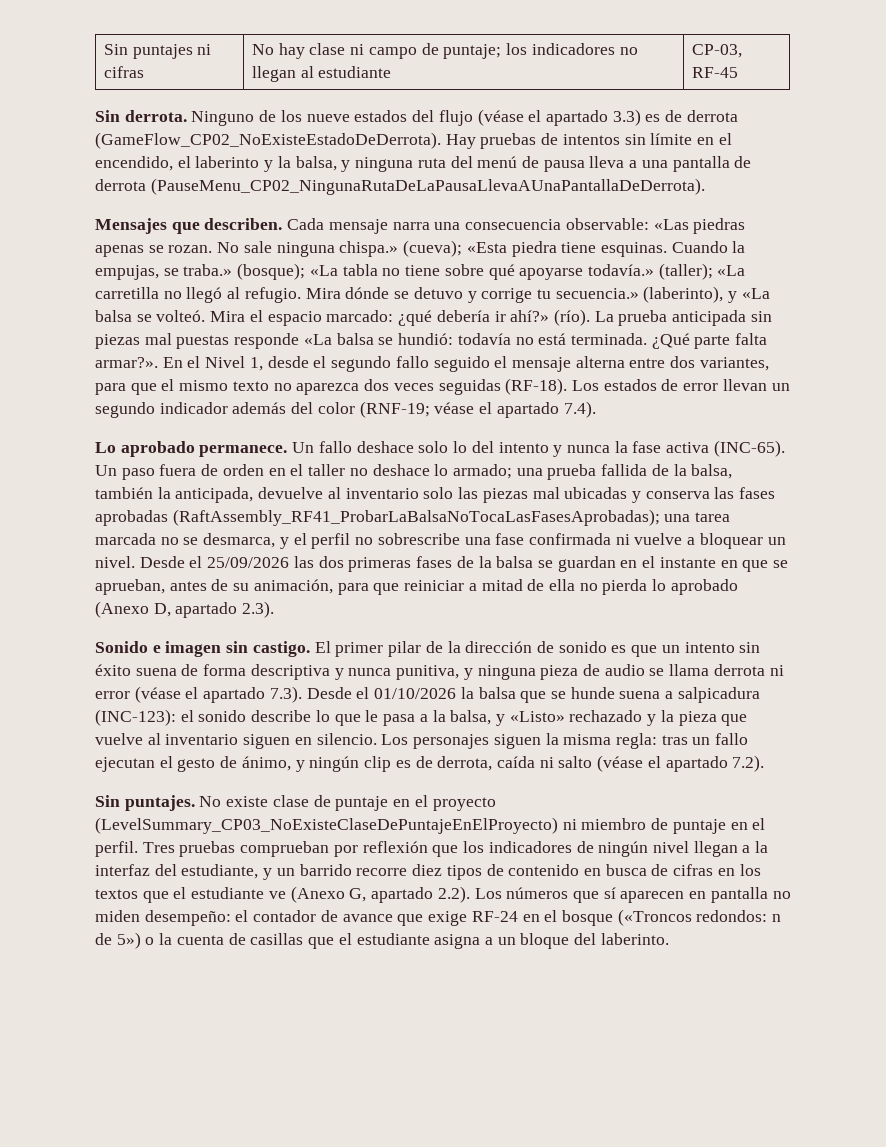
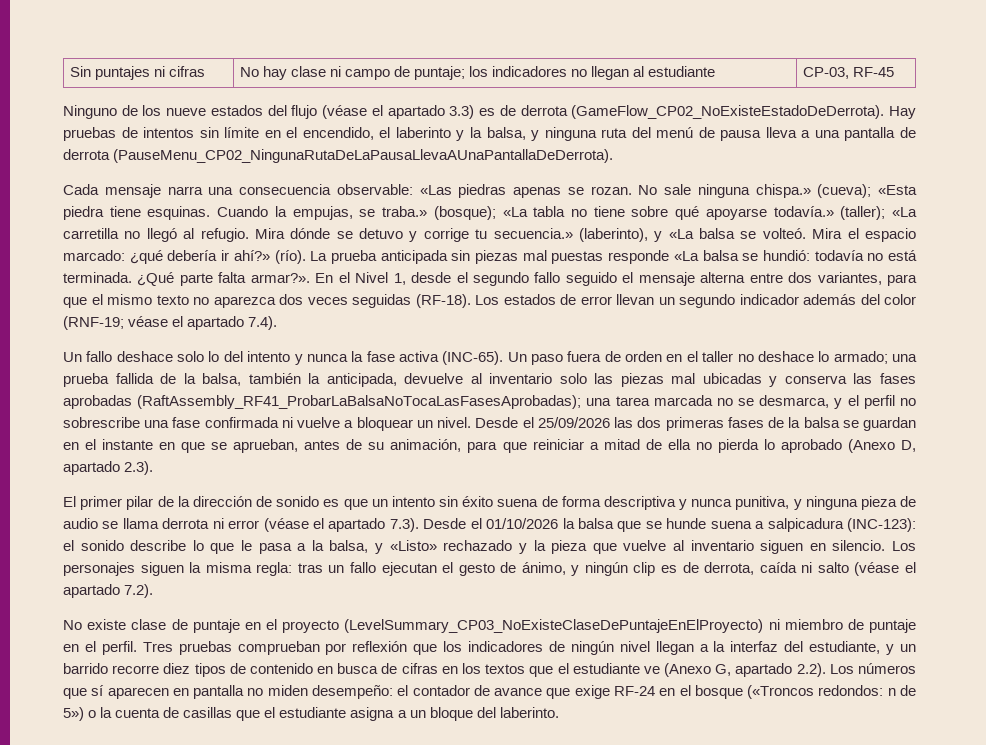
- Sin derrota.
- Mensajes que describen.
- Lo aprobado permanece.
- Sonido e imagen sin castigo.
- Sin puntajes.

